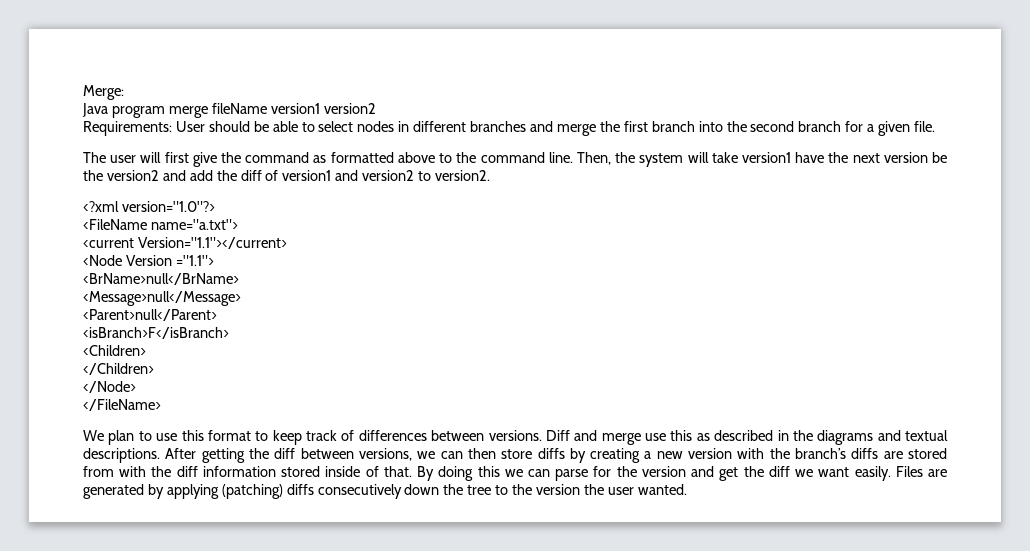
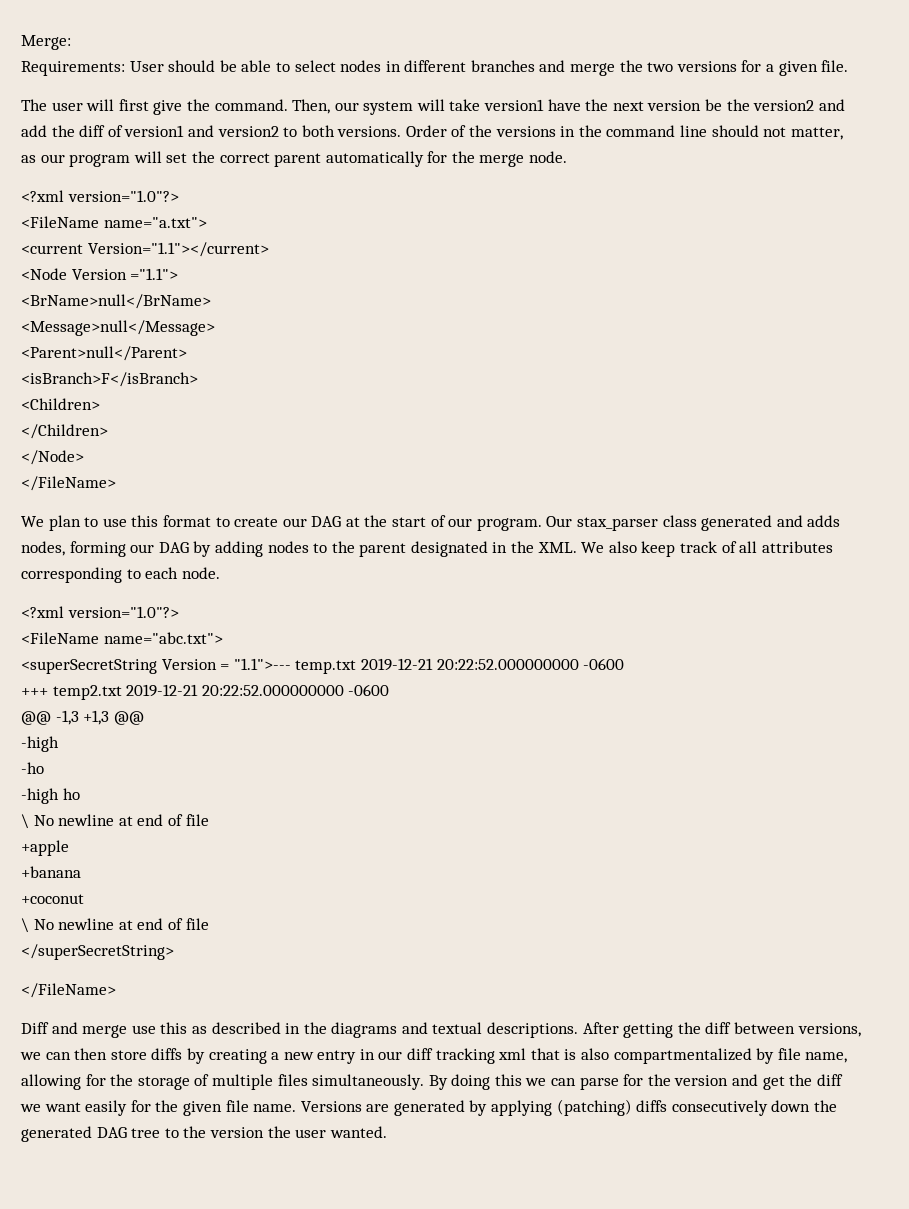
- Java program merge fileName version1 version2
- Requirements: User should be able to select nodes in different branches and merge the first branch into the second branch for a given file.
+ Requirements: User should be able to select nodes in different branches and merge the two versions for a given file.
- The user will first give the command as formatted above to the command line. Then, the system will take version1 have the next version be the version2 and add the diff of version1 and version2 to version2.
+ The user will first give the command. Then, our system will take version1 have the next version be the version2 and add the diff of version1 and version2 to both versions. Order of the versions in the command line should not matter, as our program will set the correct parent automatically for the merge node.
- We plan to use this format to keep track of differences between versions. Diff and merge use this as described in the diagrams and textual descriptions.
+ We plan to use this format to create our DAG at the start of our program. Our stax_parser class generated and adds nodes, forming our DAG by adding nodes to the parent designated in the XML. We also keep track of all attributes corresponding to each node.
+ <?xml version="1.0"?>
+ <FileName name="abc.txt">
+ <superSecretString Version = "1.1">--- temp.txt 2019-12-21 20:22:52.000000000 -0600
+ +++ temp2.txt 2019-12-21 20:22:52.000000000 -0600
+ @@ -1,3 +1,3 @@
+ -high
+ -ho
+ -high ho
+ \ No newline at end of file
+ +apple
+ +banana
+ +coconut
+ \ No newline at end of file
+ </superSecretString>
+ </FileName>
+ Diff and merge use this as described in the diagrams and textual descriptions.
- After getting the diff between versions, we can then store diffs by creating a new version with the branch’s diffs are stored from with the diff information stored inside of that.
+ After getting the diff between versions, we can then store diffs by creating a new entry in our diff tracking xml that is also compartmentalized by file name, allowing for the storage of multiple files simultaneously.
- By doing this we can parse for the version and get the diff we want easily. Files are generated by applying (patching) diffs consecutively down the tree to the version the user wanted.
+ By doing this we can parse for the version and get the diff we want easily for the given file name. Versions are generated by applying (patching) diffs consecutively down the generated DAG tree to the version the user wanted.

